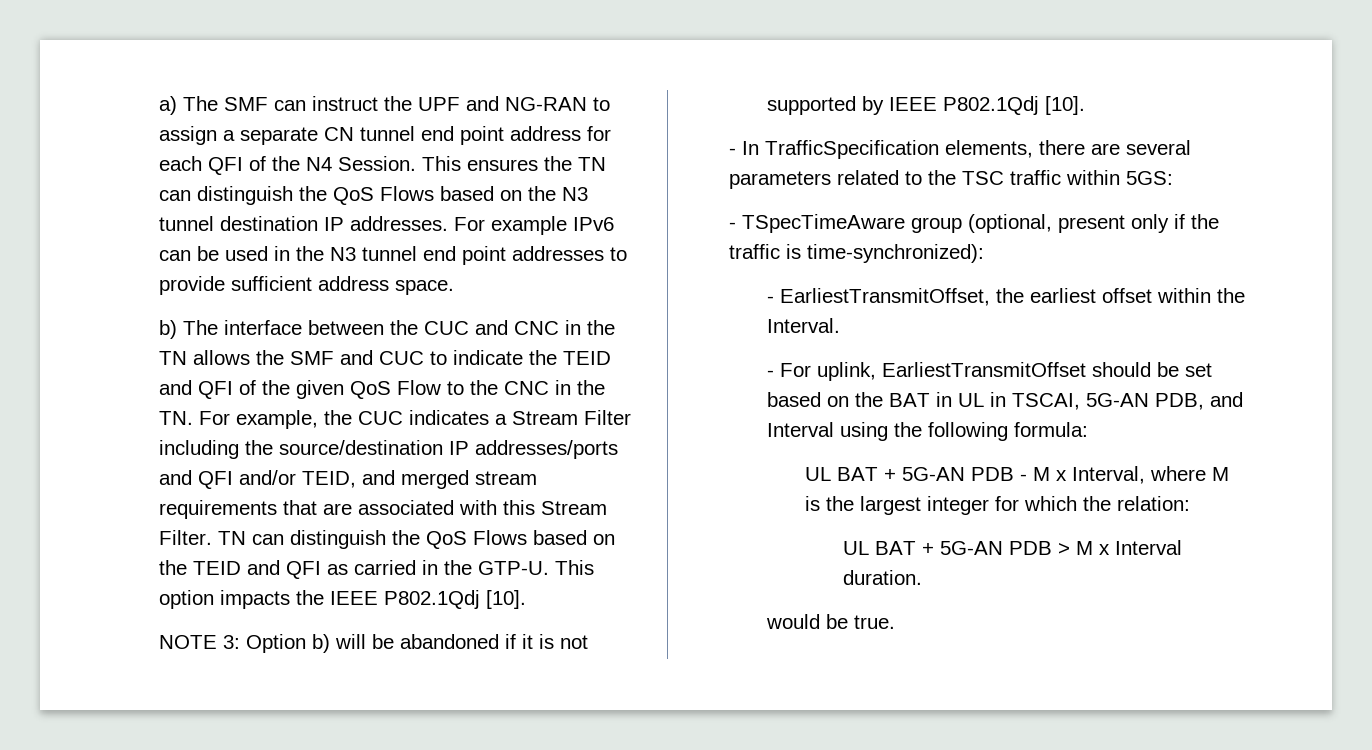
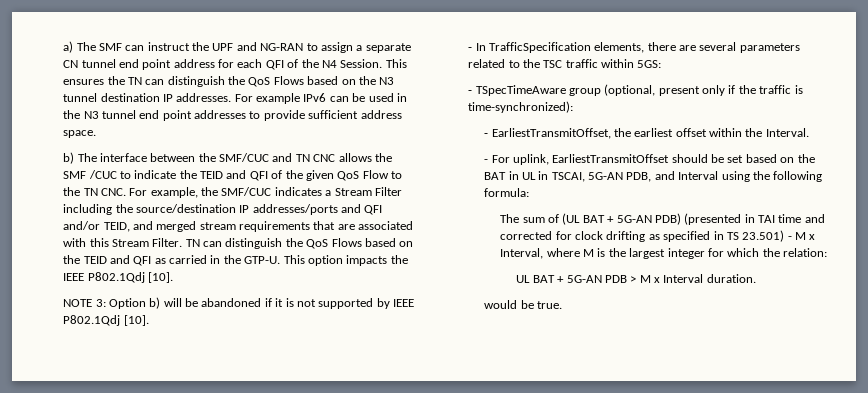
- b) The interface between the CUC and CNC in the TN allows the SMF and CUC to indicate the TEID and QFI of the given QoS Flow to the CNC in the TN. For example, the CUC indicates a Stream Filter including the source/destination IP addresses/ports and QFI and/or TEID, and merged stream requirements that are associated with this Stream Filter.
+ b) The interface between the SMF/CUC and TN CNC allows the SMF /CUC to indicate the TEID and QFI of the given QoS Flow to the TN CNC. For example, the SMF/CUC indicates a Stream Filter including the source/destination IP addresses/ports and QFI and/or TEID, and merged stream requirements that are associated with this Stream Filter.
- UL BAT + 5G-AN PDB - M x Interval, where M is the largest integer for which the relation:
+ The sum of (UL BAT + 5G-AN PDB) (presented in TAI time and corrected for clock drifting as specified in TS 23.501) - M x Interval, where M is the largest integer for which the relation:

